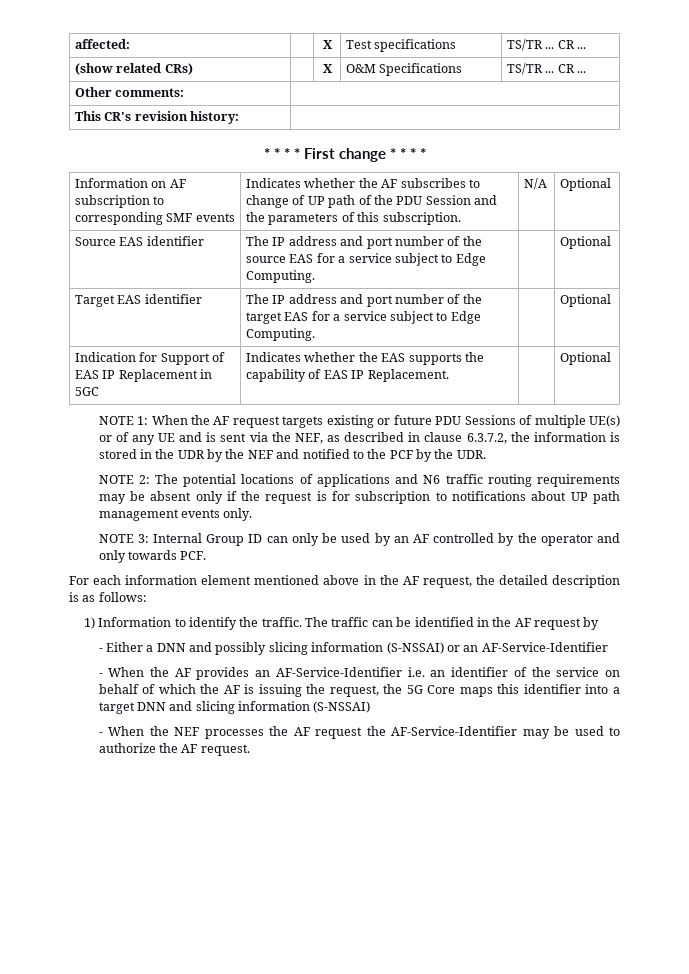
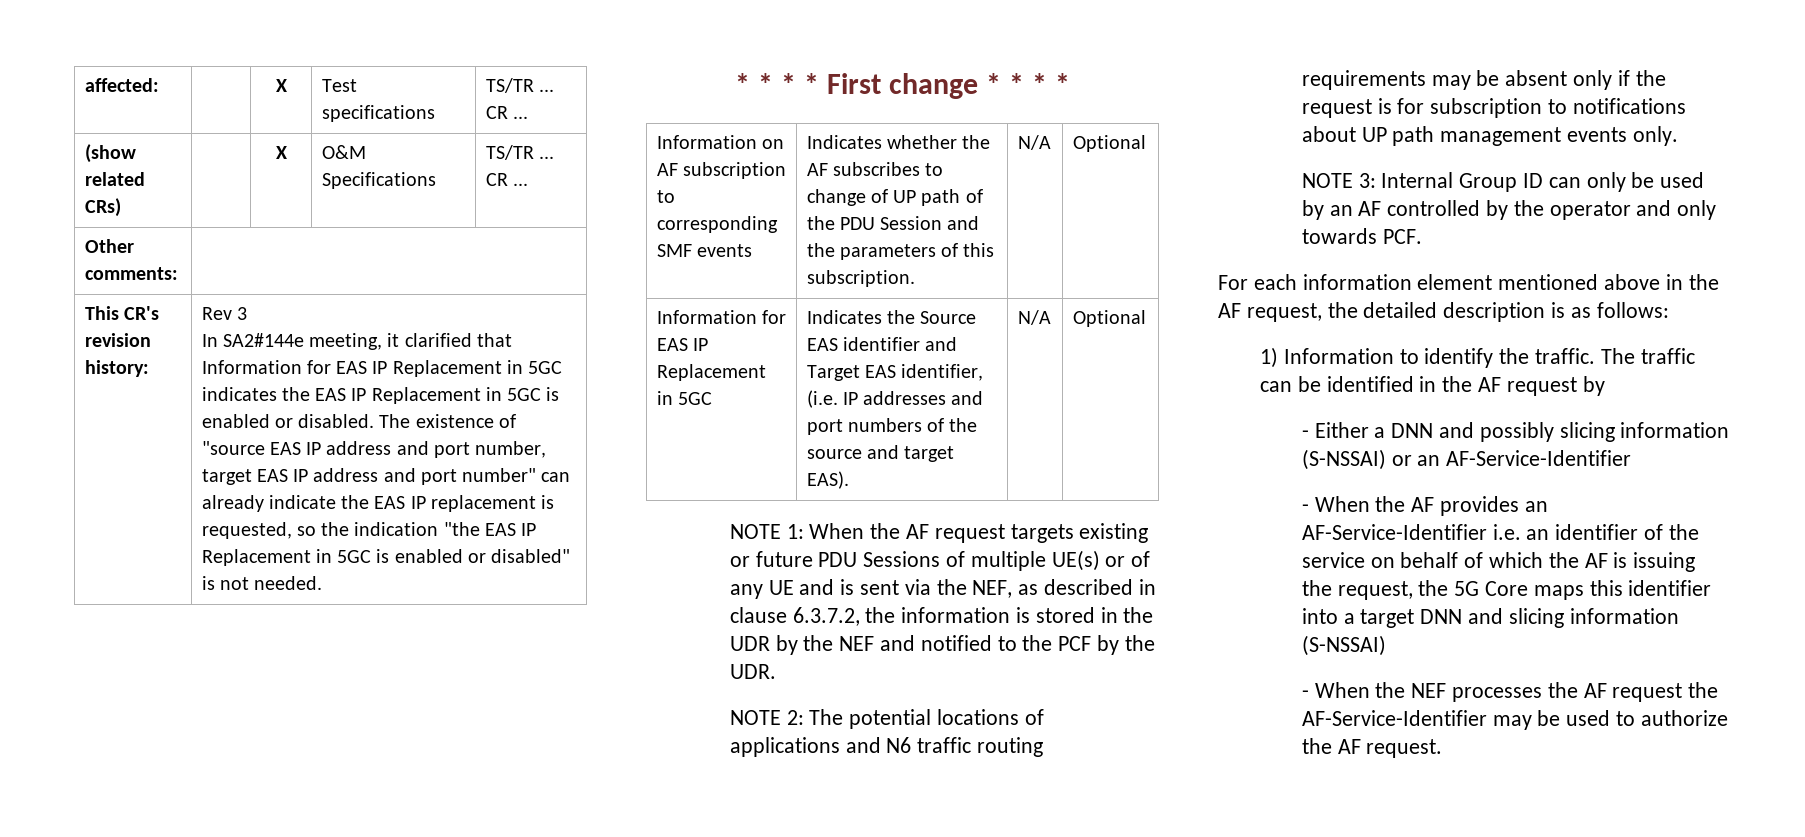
+ Rev 3
+ In SA2#144e meeting, it clarified that Information for EAS IP Replacement in 5GC indicates the EAS IP Replacement in 5GC is enabled or disabled. The existence of "source EAS IP address and port number, target EAS IP address and port number" can already indicate the EAS IP replacement is requested, so the indication "the EAS IP Replacement in 5GC is enabled or disabled" is not needed.
- Source EAS identifier | The IP address and port number of the source EAS for a service subject to Edge Computing. | | Optional
- Target EAS identifier | The IP address and port number of the target EAS for a service subject to Edge Computing. | | Optional
- Indication for Support of EAS IP Replacement in 5GC | Indicates whether the EAS supports the capability of EAS IP Replacement. | | Optional
+ Information for EAS IP Replacement in 5GC | Indicates the Source EAS identifier and Target EAS identifier, (i.e. IP addresses and port numbers of the source and target EAS). | N/A | Optional

